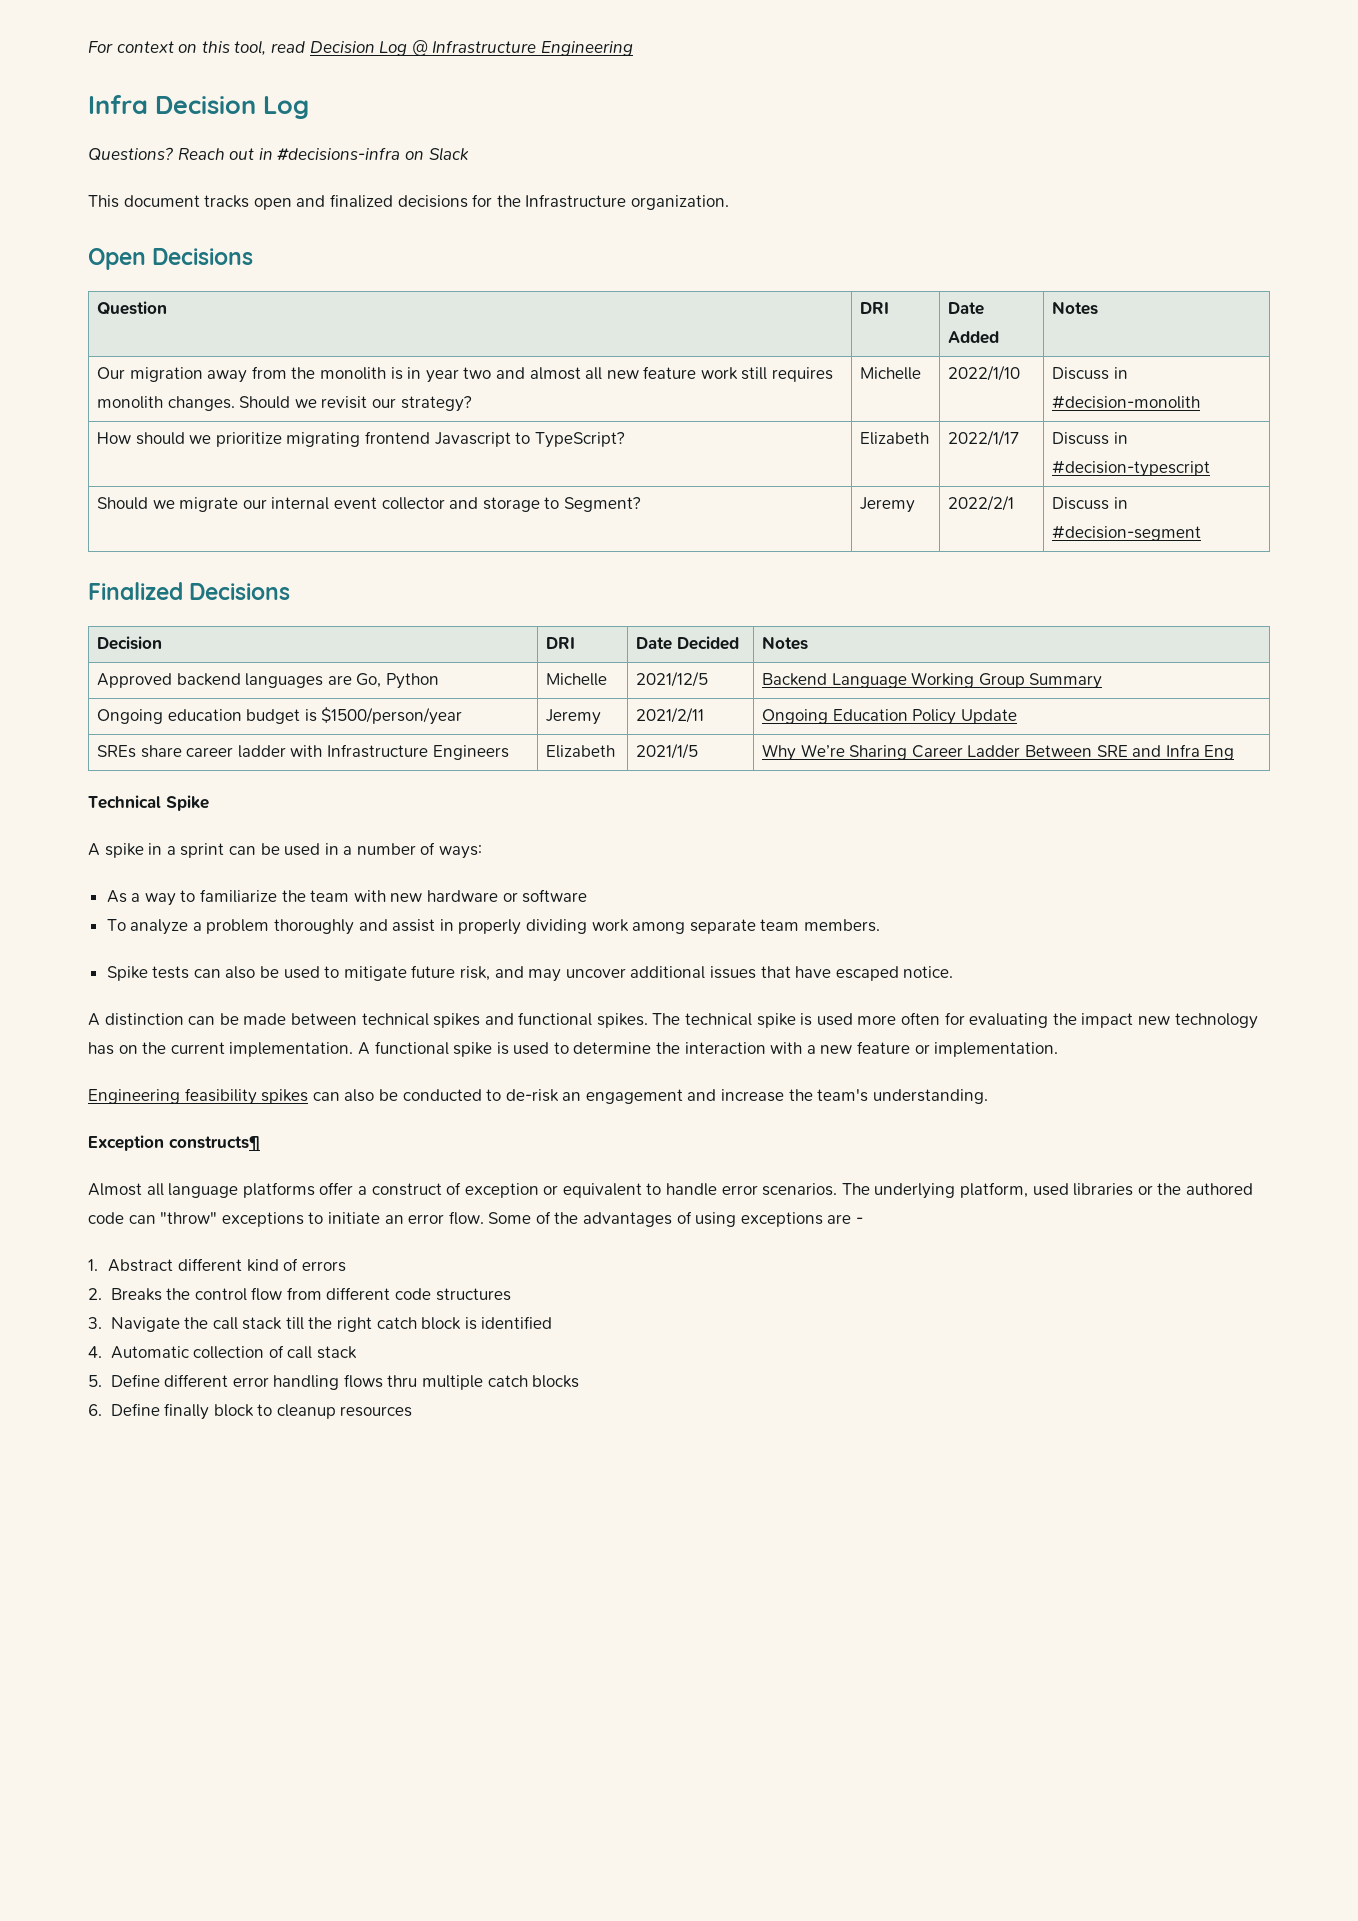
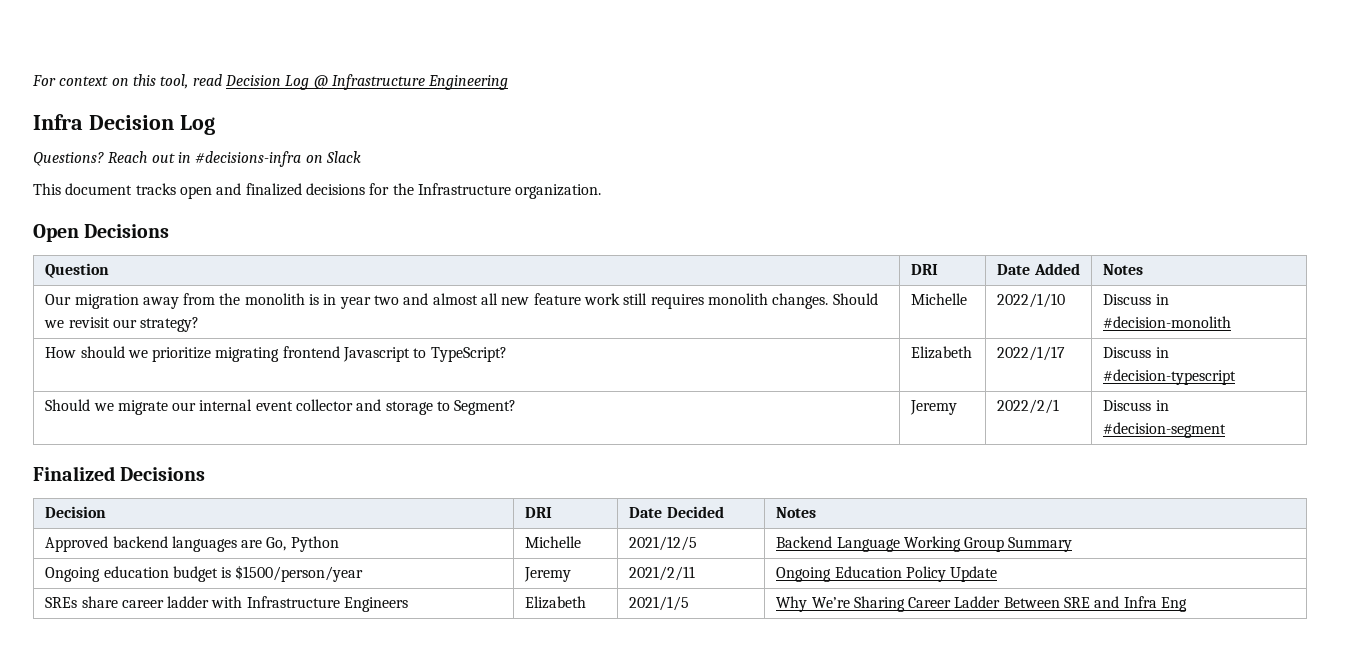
- Technical Spike
- A spike in a sprint can be used in a number of ways:
- As a way to familiarize the team with new hardware or software
- To analyze a problem thoroughly and assist in properly dividing work among separate team members.
- Spike tests can also be used to mitigate future risk, and may uncover additional issues that have escaped notice.
- A distinction can be made between technical spikes and functional spikes. The technical spike is used more often for evaluating the impact new technology has on the current implementation. A functional spike is used to determine the interaction with a new feature or implementation.
- Engineering feasibility spikes can also be conducted to de-risk an engagement and increase the team's understanding.
- Exception constructs¶
- Almost all language platforms offer a construct of exception or equivalent to handle error scenarios. The underlying platform, used libraries or the authored code can "throw" exceptions to initiate an error flow. Some of the advantages of using exceptions are -
- 1. Abstract different kind of errors
- 2. Breaks the control flow from different code structures
- 3. Navigate the call stack till the right catch block is identified
- 4. Automatic collection of call stack
- 5. Define different error handling flows thru multiple catch blocks
- 6. Define finally block to cleanup resources

